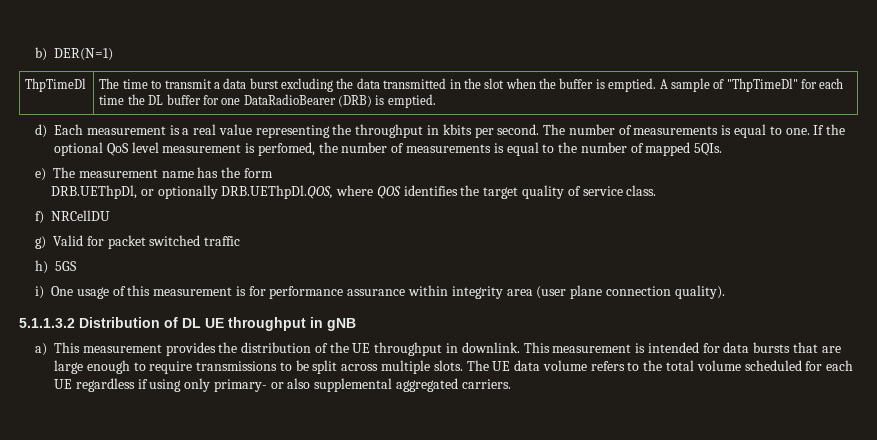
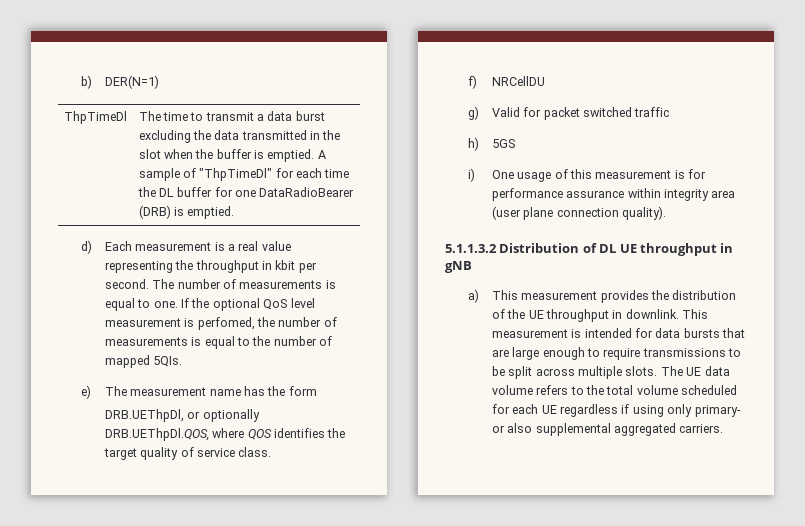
- d) Each measurement is a real value representing the throughput in kbits per second.
+ d) Each measurement is a real value representing the throughput in kbit per second.

